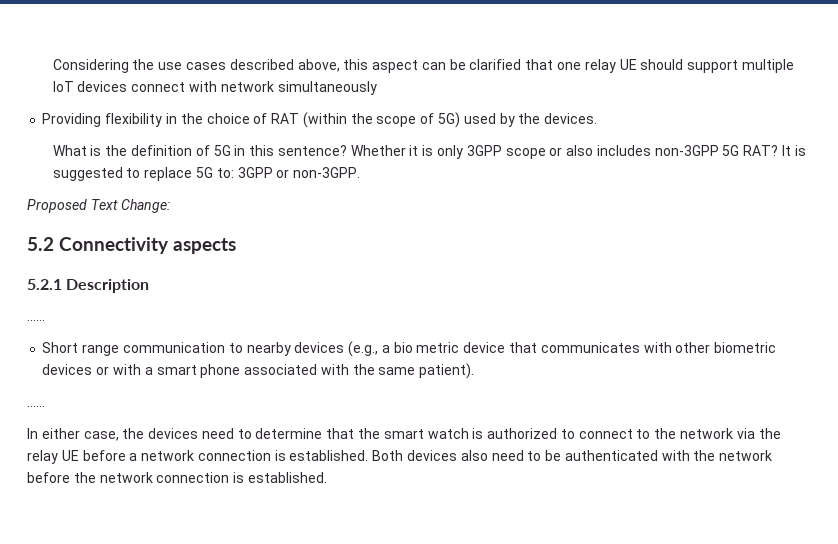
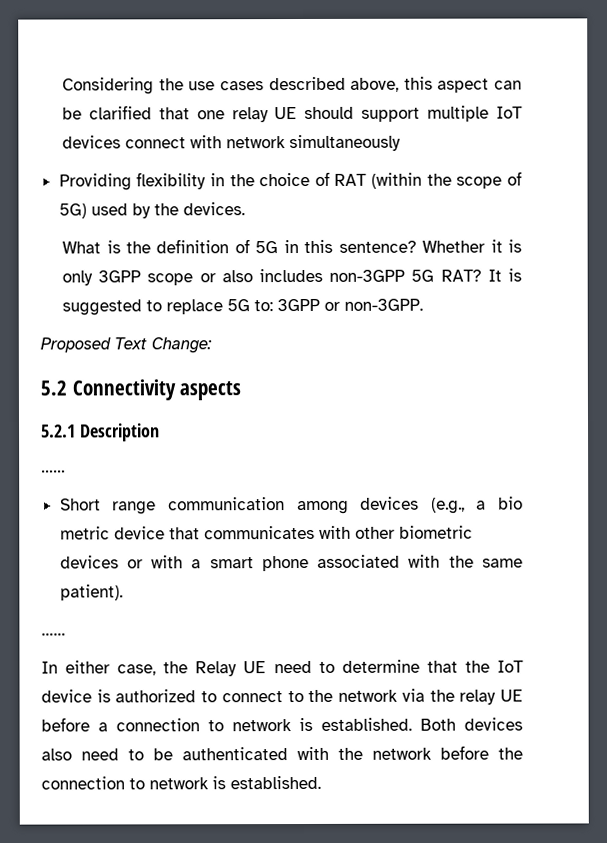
- Short range communication to nearby devices (e.g., a bio metric device that communicates with other biometric devices or with a smart phone associated with the same patient).
+ Short range communication among devices (e.g., a bio metric device that communicates with other biometric devices or with a smart phone associated with the same patient).
- In either case, the devices need to determine that the smart watch is authorized to connect to the network via the relay UE before a network connection is established.
+ In either case, the Relay UE need to determine that the IoT device is authorized to connect to the network via the relay UE before a connection to network is established.
- Both devices also need to be authenticated with the network before the network connection is established.
+ Both devices also need to be authenticated with the network before the connection to network is established.

